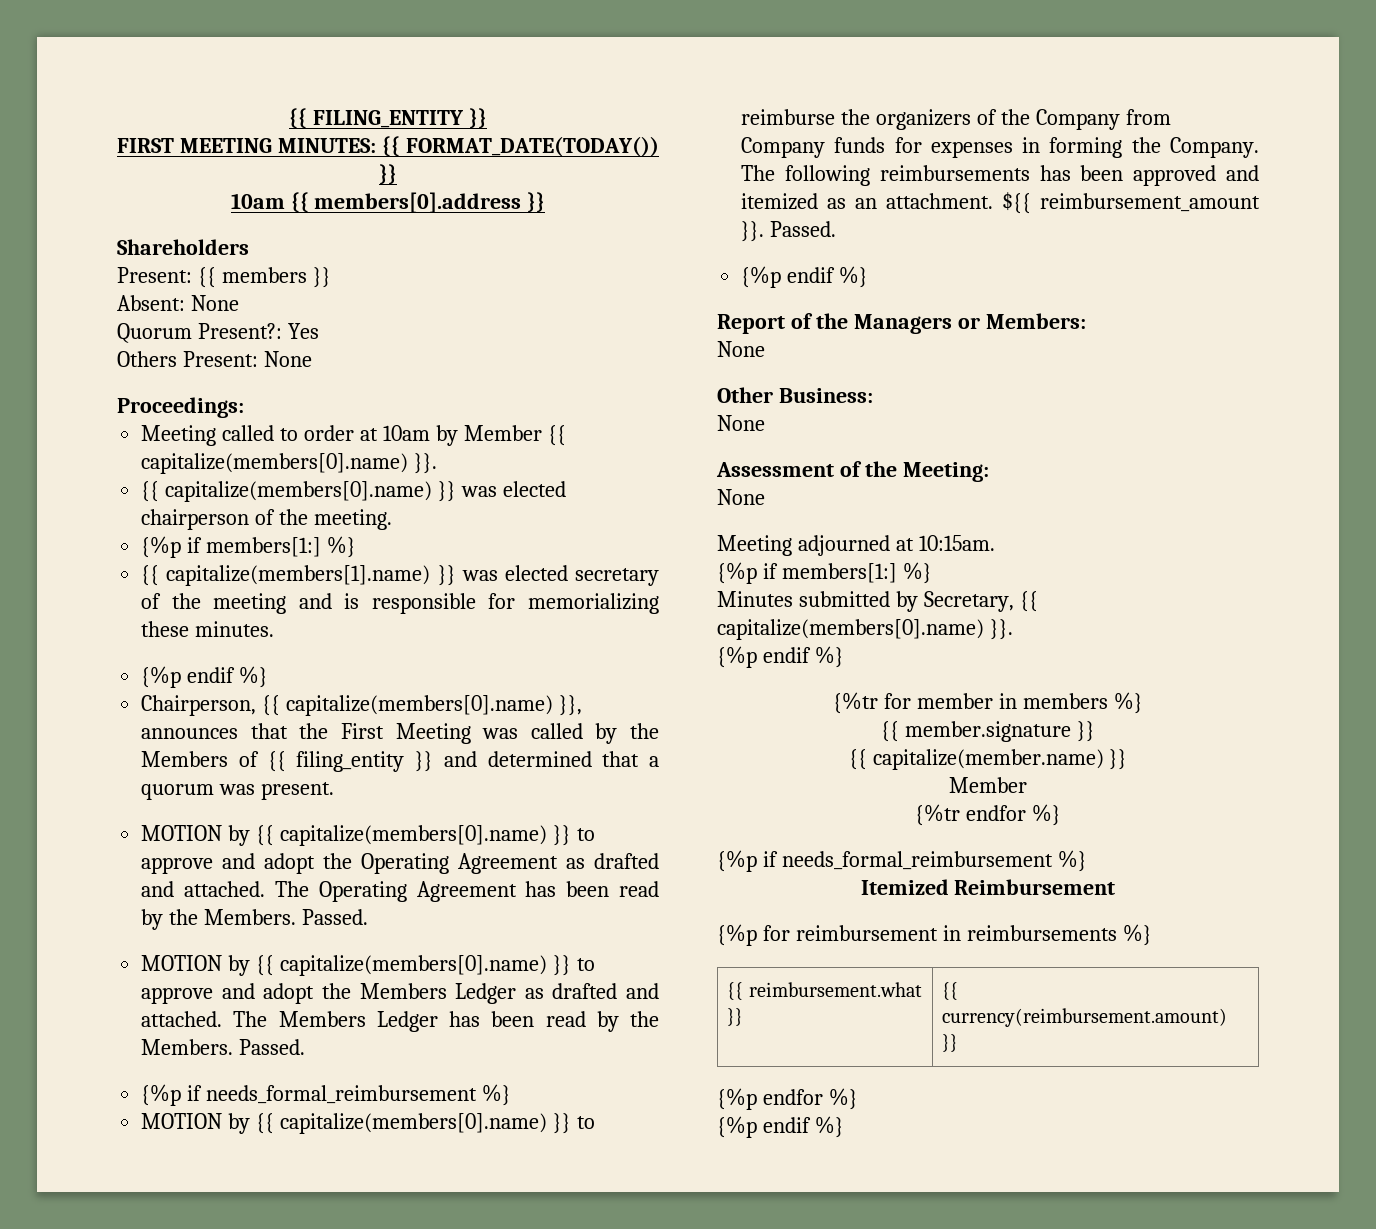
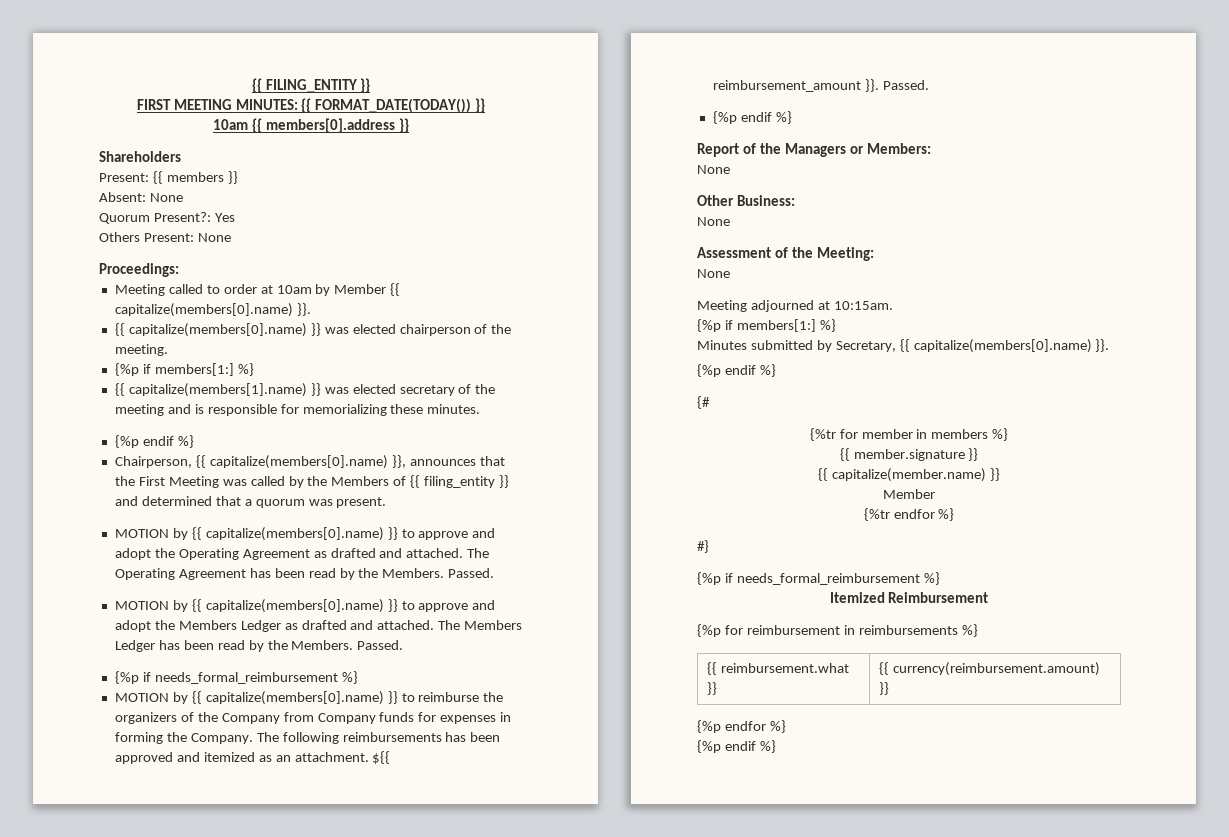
+ {#
+ #}

